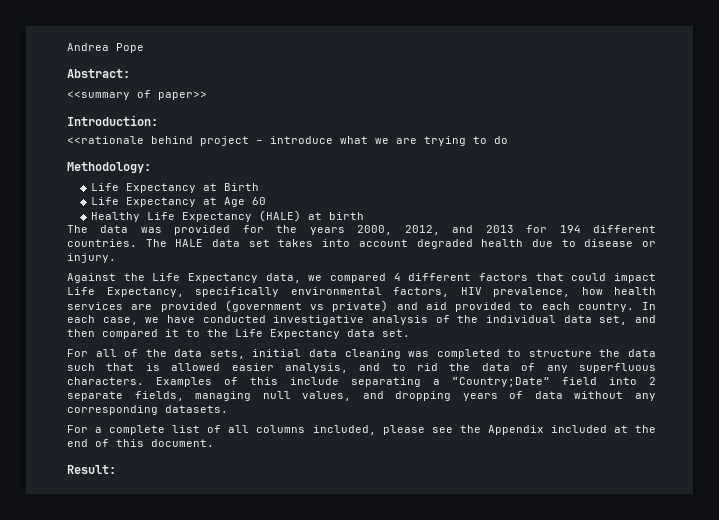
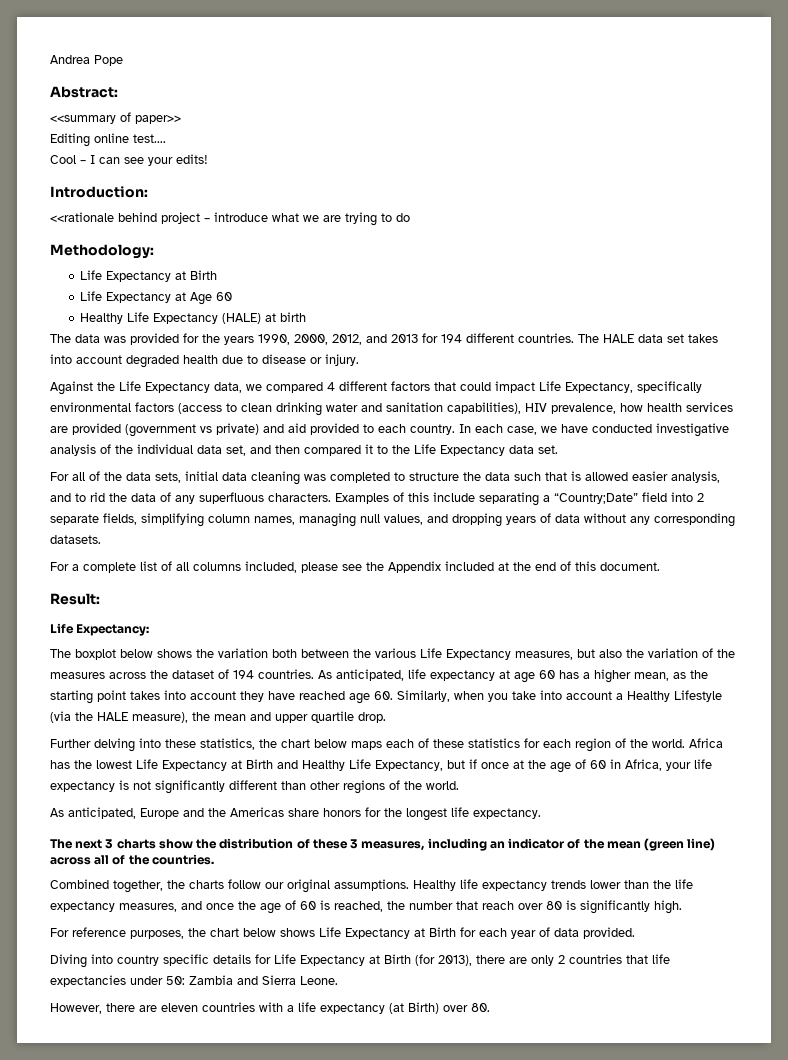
+ Editing online test....
+ Cool – I can see your edits!
- The data was provided for the years 2000, 2012, and 2013 for 194 different countries.
+ The data was provided for the years 1990, 2000, 2012, and 2013 for 194 different countries.
- Against the Life Expectancy data, we compared 4 different factors that could impact Life Expectancy, specifically environmental factors, HIV prevalence, how health services are provided (government vs private) and aid provided to each country.
+ Against the Life Expectancy data, we compared 4 different factors that could impact Life Expectancy, specifically environmental factors (access to clean drinking water and sanitation capabilities), HIV prevalence, how health services are provided (government vs private) and aid provided to each country.
- Examples of this include separating a “Country;Date” field into 2 separate fields, managing null values, and dropping years of data without any corresponding datasets.
+ Examples of this include separating a “Country;Date” field into 2 separate fields, simplifying column names, managing null values, and dropping years of data without any corresponding datasets.
+ Life Expectancy:
+ The boxplot below shows the variation both between the various Life Expectancy measures, but also the variation of the measures across the dataset of 194 countries. As anticipated, life expectancy at age 60 has a higher mean, as the starting point takes into account they have reached age 60. Similarly, when you take into account a Healthy Lifestyle (via the HALE measure), the mean and upper quartile drop.
+ Further delving into these statistics, the chart below maps each of these statistics for each region of the world. Africa has the lowest Life Expectancy at Birth and Healthy Life Expectancy, but if once at the age of 60 in Africa, your life expectancy is not significantly different than other regions of the world.
+ As anticipated, Europe and the Americas share honors for the longest life expectancy.
+ The next 3 charts show the distribution of these 3 measures, including an indicator of the mean (green line) across all of the countries.
+ Combined together, the charts follow our original assumptions. Healthy life expectancy trends lower than the life expectancy measures, and once the age of 60 is reached, the number that reach over 80 is significantly high.
+ For reference purposes, the chart below shows Life Expectancy at Birth for each year of data provided.
+ Diving into country specific details for Life Expectancy at Birth (for 2013), there are only 2 countries that life expectancies under 50: Zambia and Sierra Leone.
+ However, there are eleven countries with a life expectancy (at Birth) over 80.

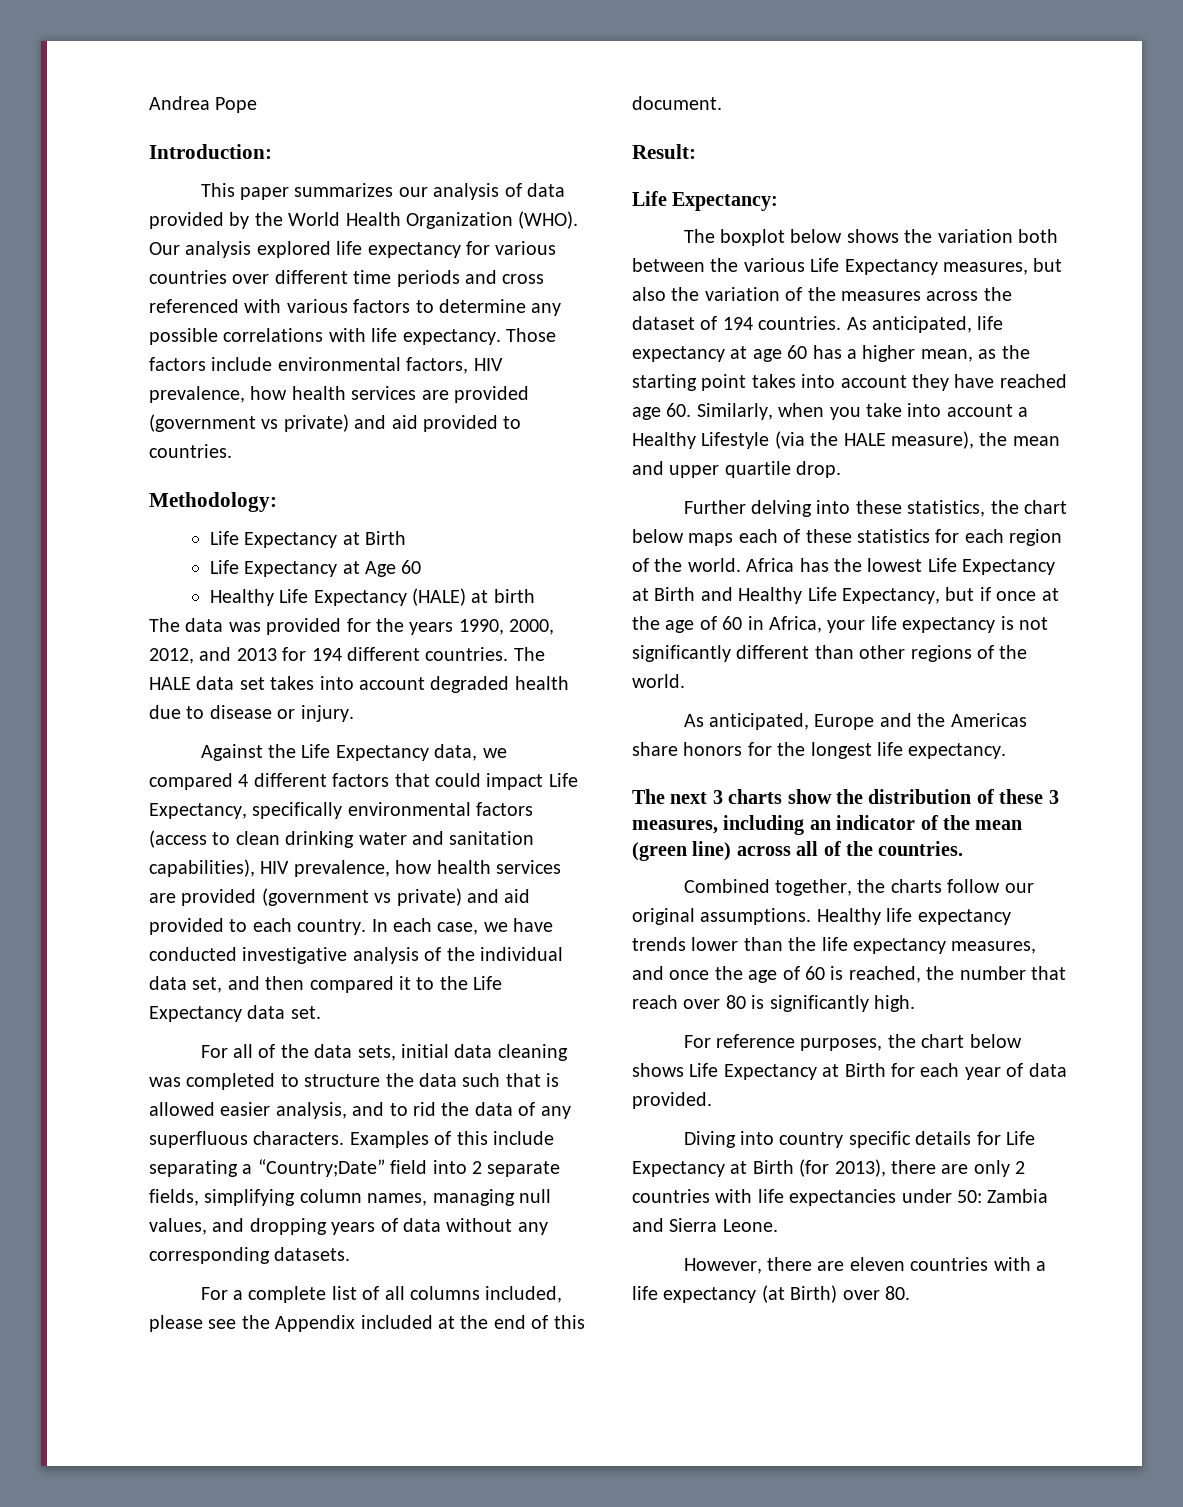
- Abstract:
- <<summary of paper>>
- Editing online test....
- Cool – I can see your edits!
  Introduction:
- <<rationale behind project – introduce what we are trying to do
+ This paper summarizes our analysis of data provided by the World Health Organization (WHO). Our analysis explored life expectancy for various countries over different time periods and cross referenced with various factors to determine any possible correlations with life expectancy. Those factors include environmental factors, HIV prevalence, how health services are provided (government vs private) and aid provided to countries.
- Diving into country specific details for Life Expectancy at Birth (for 2013), there are only 2 countries that life expectancies under 50: Zambia and Sierra Leone.
+ Diving into country specific details for Life Expectancy at Birth (for 2013), there are only 2 countries with life expectancies under 50: Zambia and Sierra Leone.

